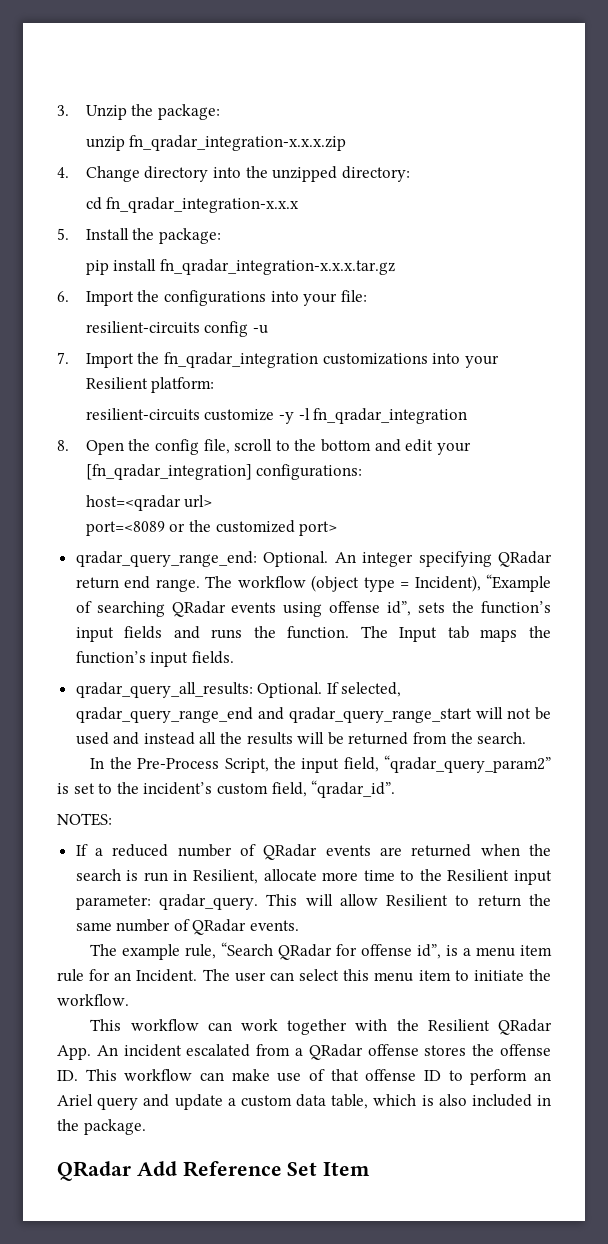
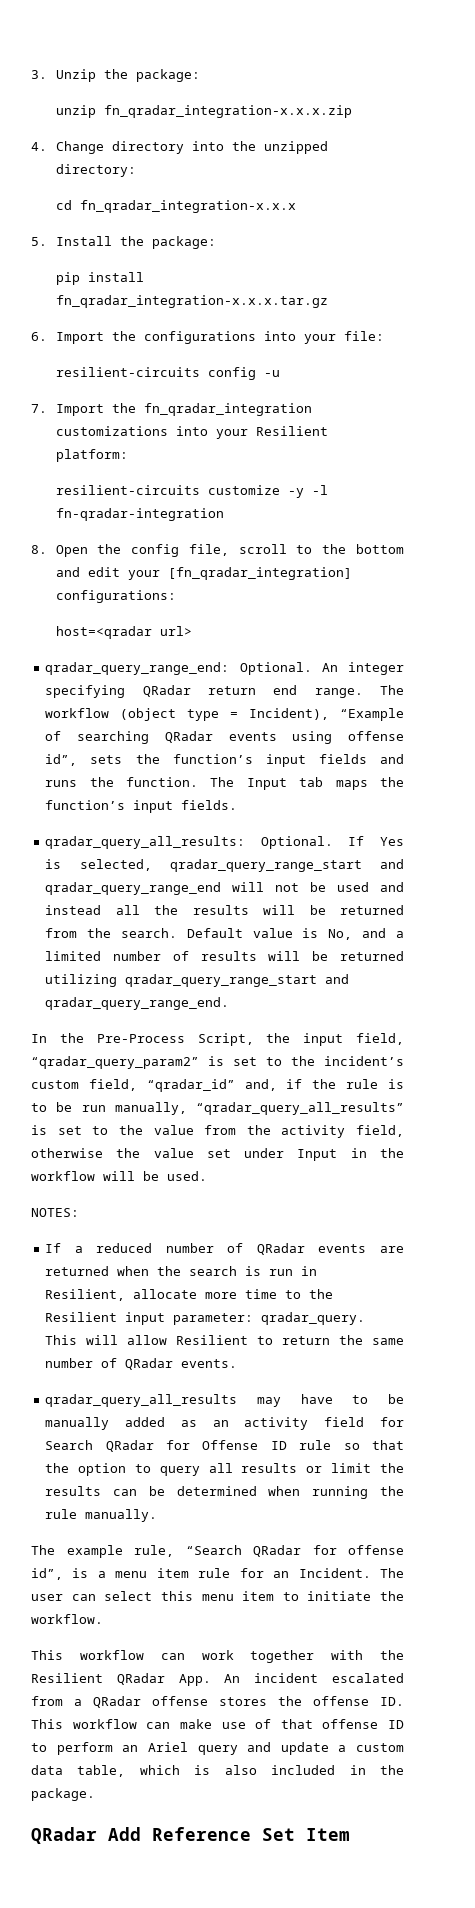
- resilient-circuits customize -y -l fn_qradar_integration
+ resilient-circuits customize -y -l fn-qradar-integration
- port=<8089 or the customized port>
- If selected, qradar_query_range_end and qradar_query_range_start will not be used and instead all the results will be returned from the search.
+ If Yes is selected, qradar_query_range_start and qradar_query_range_end will not be used and instead all the results will be returned from the search. Default value is No, and a limited number of results will be returned utilizing qradar_query_range_start and qradar_query_range_end.
- In the Pre-Process Script, the input field, “qradar_query_param2” is set to the incident’s custom field, “qradar_id”.
+ In the Pre-Process Script, the input field, “qradar_query_param2” is set to the incident’s custom field, “qradar_id” and, if the rule is to be run manually, “qradar_query_all_results” is set to the value from the activity field, otherwise the value set under Input in the workflow will be used.
+ qradar_query_all_results may have to be manually added as an activity field for Search QRadar for Offense ID rule so that the option to query all results or limit the results can be determined when running the rule manually.

